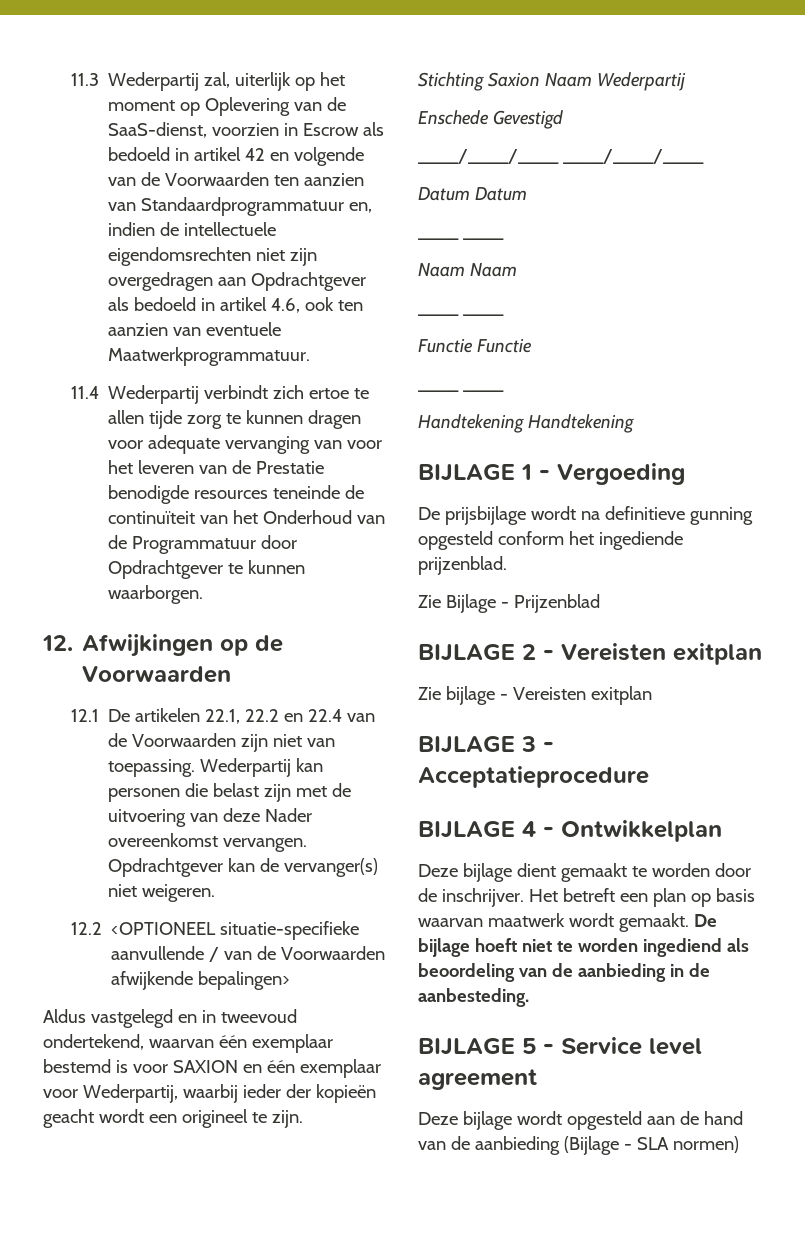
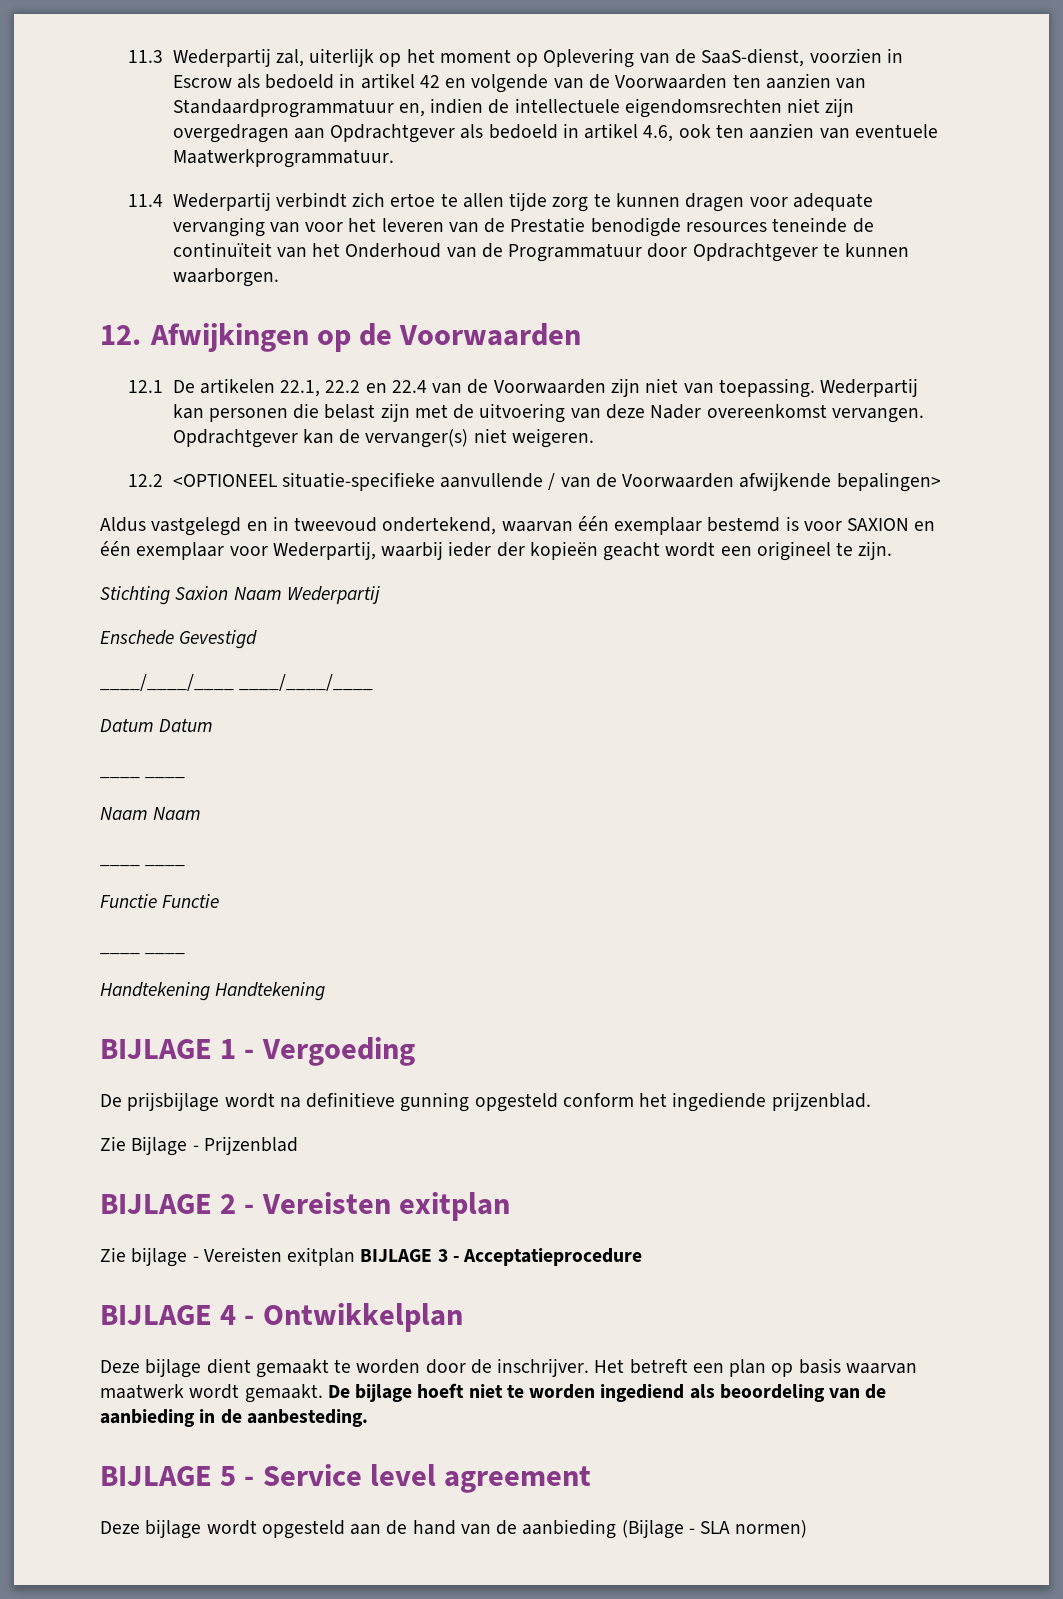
- Zie bijlage - Vereisten exitplan
- BIJLAGE 3 - Acceptatieprocedure
+ Zie bijlage - Vereisten exitplan BIJLAGE 3 - Acceptatieprocedure

